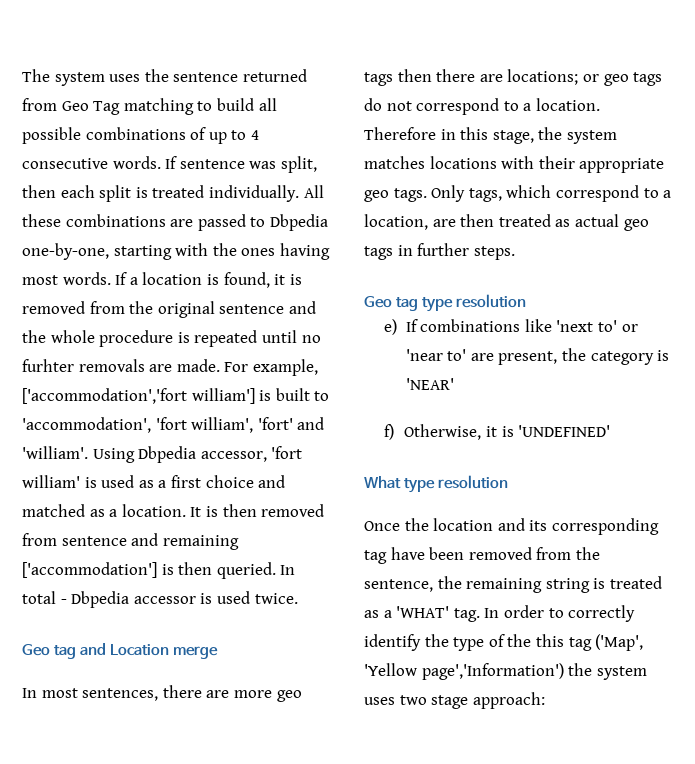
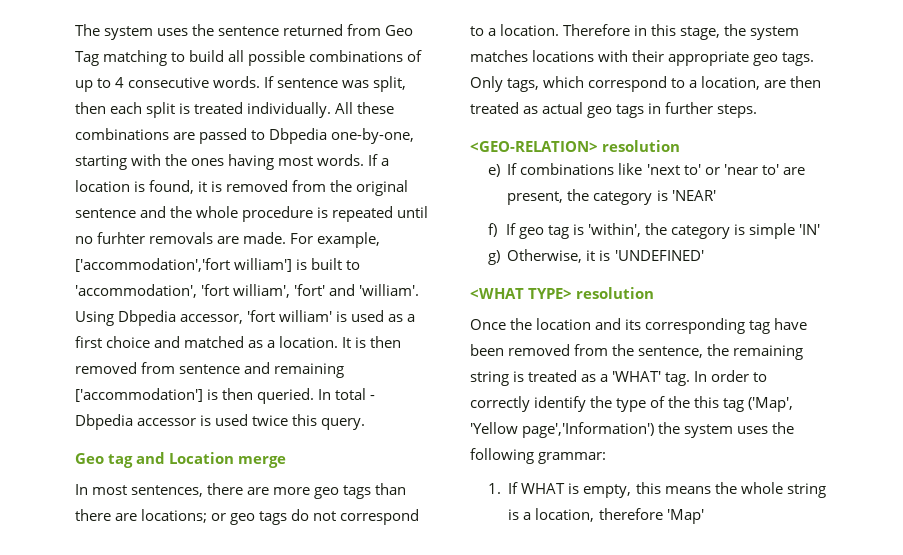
- In total - Dbpedia accessor is used twice.
+ In total - Dbpedia accessor is used twice this query.
- In most sentences, there are more geo tags then there are locations; or geo tags do not correspond to a location.
+ In most sentences, there are more geo tags than there are locations; or geo tags do not correspond to a location.
- Geo tag type resolution
+ <GEO-RELATION> resolution
- f) Otherwise, it is 'UNDEFINED'
+ f) If geo tag is 'within', the category is simple 'IN'
+ g) Otherwise, it is 'UNDEFINED'
- What type resolution
+ <WHAT TYPE> resolution
- In order to correctly identify the type of the this tag ('Map', 'Yellow page','Information') the system uses two stage approach:
+ In order to correctly identify the type of the this tag ('Map', 'Yellow page','Information') the system uses the following grammar:
+ 1. If WHAT is empty, this means the whole string is a location, therefore 'Map'

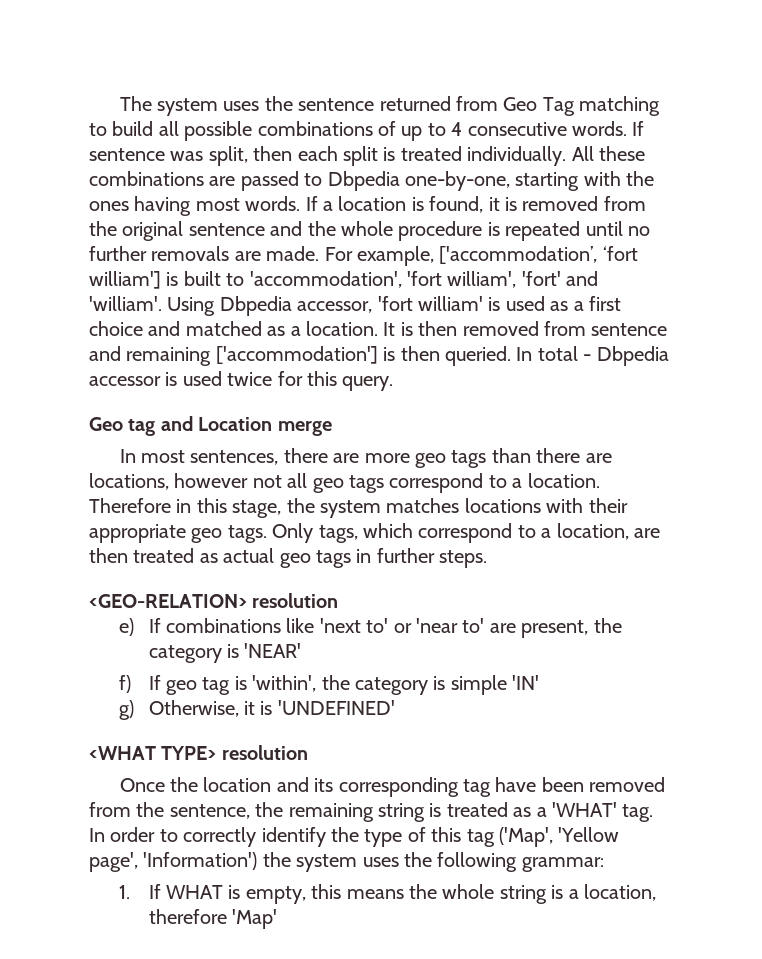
- If a location is found, it is removed from the original sentence and the whole procedure is repeated until no furhter removals are made.
+ If a location is found, it is removed from the original sentence and the whole procedure is repeated until no further removals are made.
- For example, ['accommodation','fort william'] is built to 'accommodation', 'fort william', 'fort' and 'william'.
+ For example, ['accommodation’, ‘fort william'] is built to 'accommodation', 'fort william', 'fort' and 'william'.
- In total - Dbpedia accessor is used twice this query.
+ In total - Dbpedia accessor is used twice for this query.
- In most sentences, there are more geo tags than there are locations; or geo tags do not correspond to a location.
+ In most sentences, there are more geo tags than there are locations, however not all geo tags correspond to a location.
- In order to correctly identify the type of the this tag ('Map', 'Yellow page','Information') the system uses the following grammar:
+ In order to correctly identify the type of this tag ('Map', 'Yellow page', 'Information') the system uses the following grammar:

